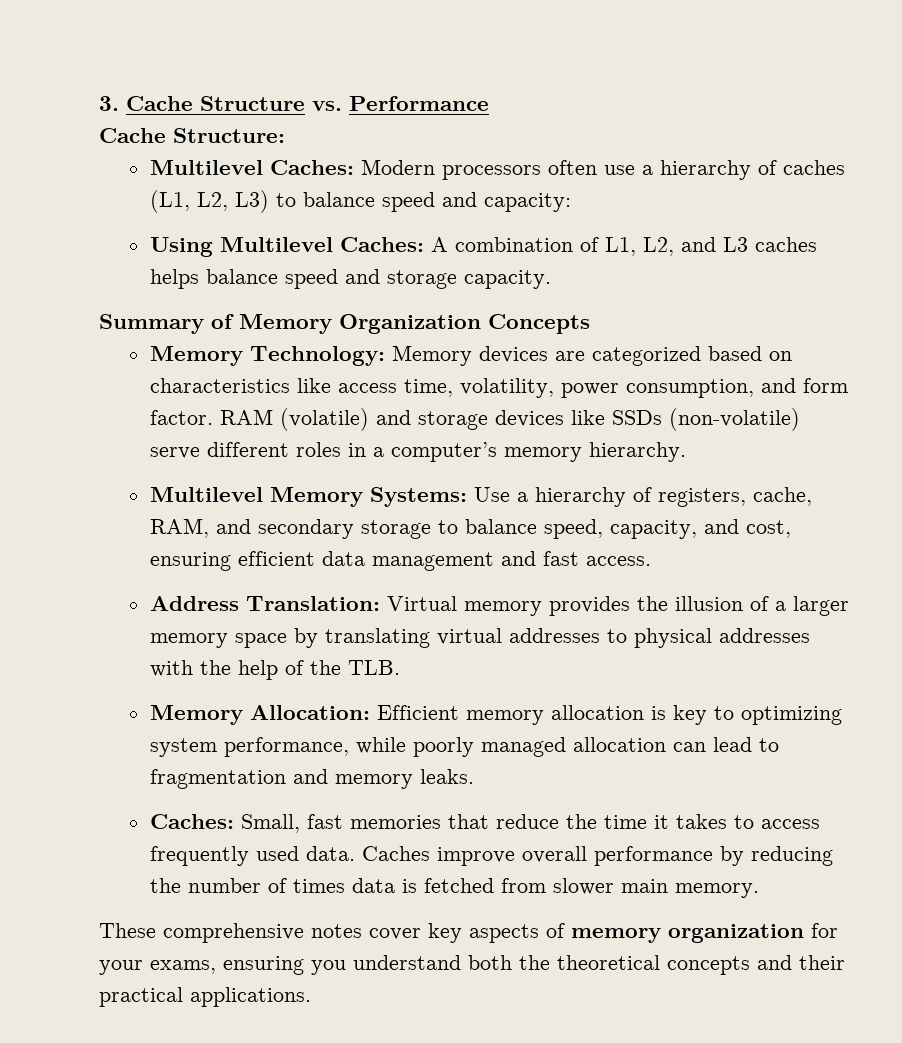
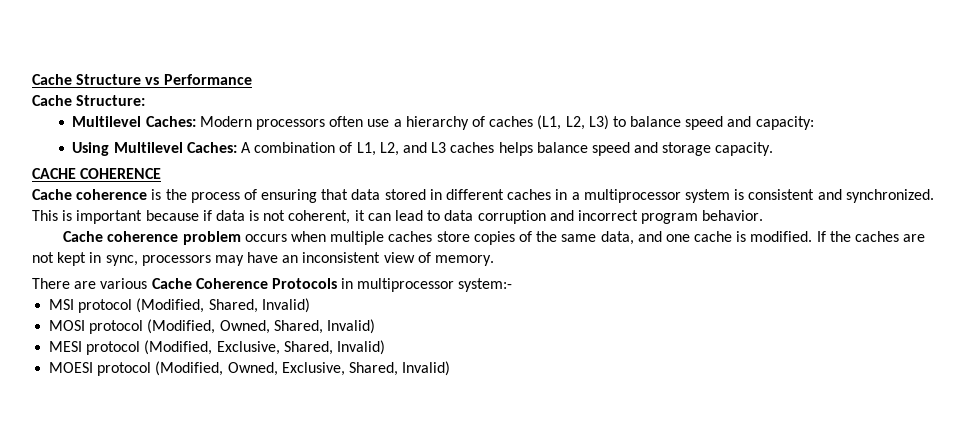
- 3. Cache Structure vs. Performance
+ Cache Structure vs Performance
- Summary of Memory Organization Concepts
- Memory Technology: Memory devices are categorized based on characteristics like access time, volatility, power consumption, and form factor. RAM (volatile) and storage devices like SSDs (non-volatile) serve different roles in a computer’s memory hierarchy.
- Multilevel Memory Systems: Use a hierarchy of registers, cache, RAM, and secondary storage to balance speed, capacity, and cost, ensuring efficient data management and fast access.
- Address Translation: Virtual memory provides the illusion of a larger memory space by translating virtual addresses to physical addresses with the help of the TLB.
- Memory Allocation: Efficient memory allocation is key to optimizing system performance, while poorly managed allocation can lead to fragmentation and memory leaks.
- Caches: Small, fast memories that reduce the time it takes to access frequently used data. Caches improve overall performance by reducing the number of times data is fetched from slower main memory.
- These comprehensive notes cover key aspects of memory organization for your exams, ensuring you understand both the theoretical concepts and their practical applications.
+ CACHE COHERENCE
+ Cache coherence is the process of ensuring that data stored in different caches in a multiprocessor system is consistent and synchronized. This is important because if data is not coherent, it can lead to data corruption and incorrect program behavior.
+ Cache coherence problem occurs when multiple caches store copies of the same data, and one cache is modified. If the caches are not kept in sync, processors may have an inconsistent view of memory.
+ There are various Cache Coherence Protocols in multiprocessor system:-
+ MSI protocol (Modified, Shared, Invalid)
+ MOSI protocol (Modified, Owned, Shared, Invalid)
+ MESI protocol (Modified, Exclusive, Shared, Invalid)
+ MOESI protocol (Modified, Owned, Exclusive, Shared, Invalid)

